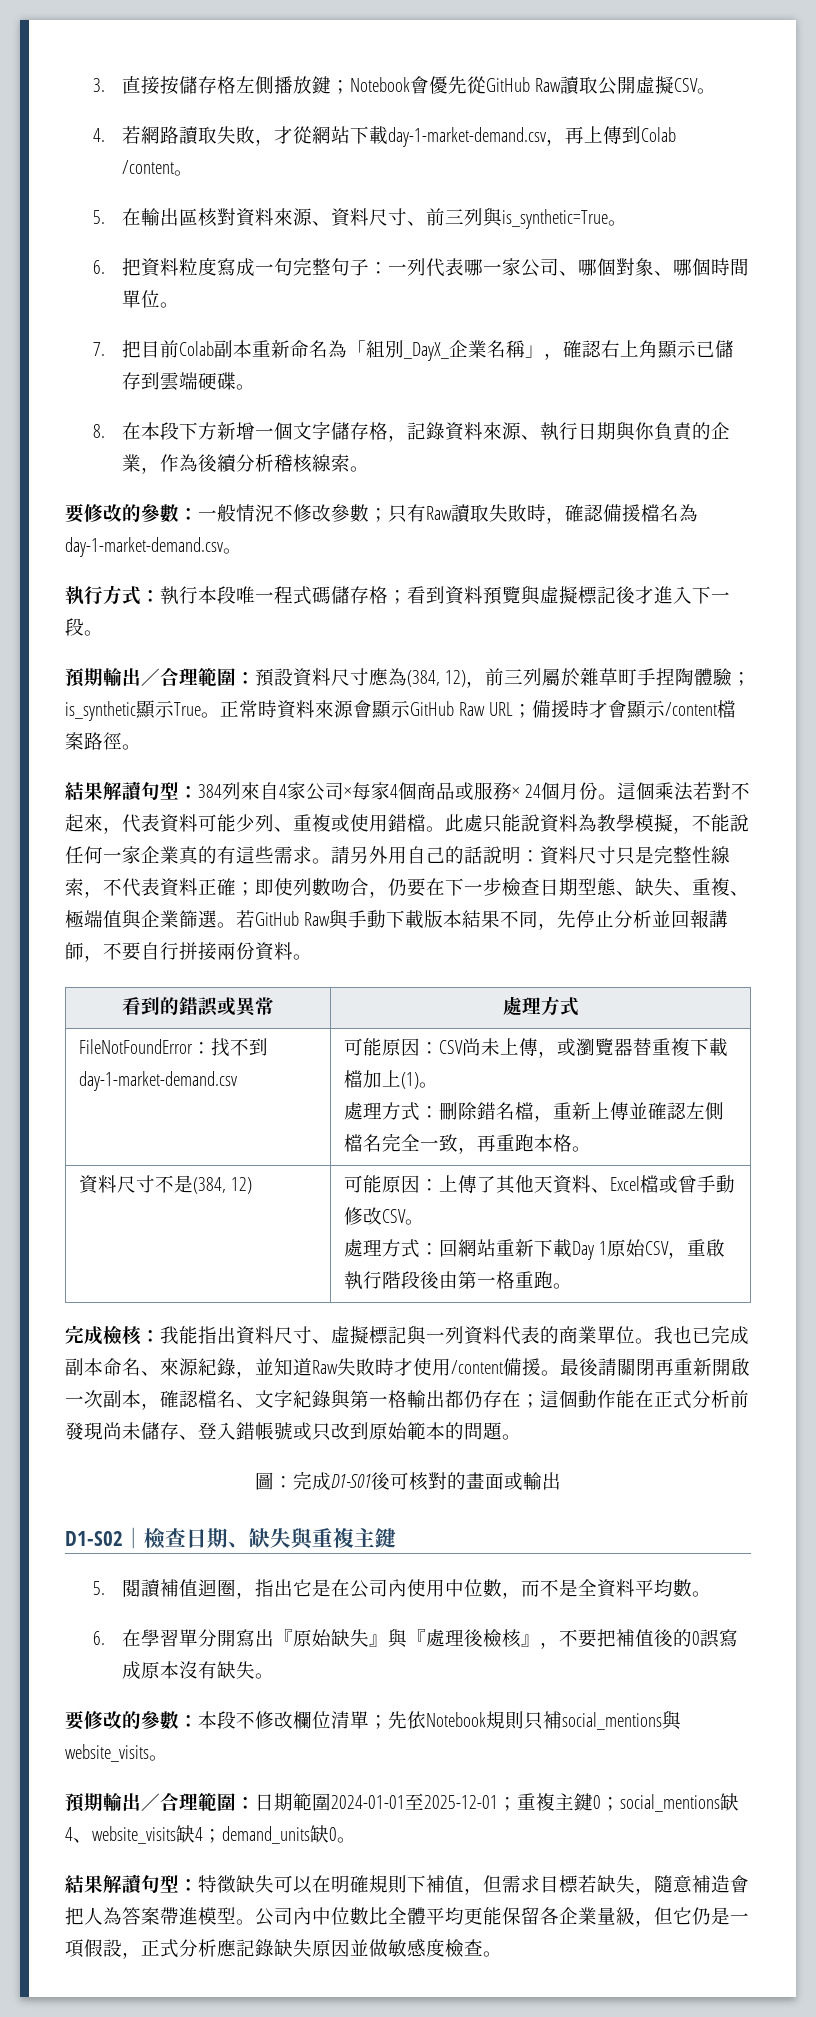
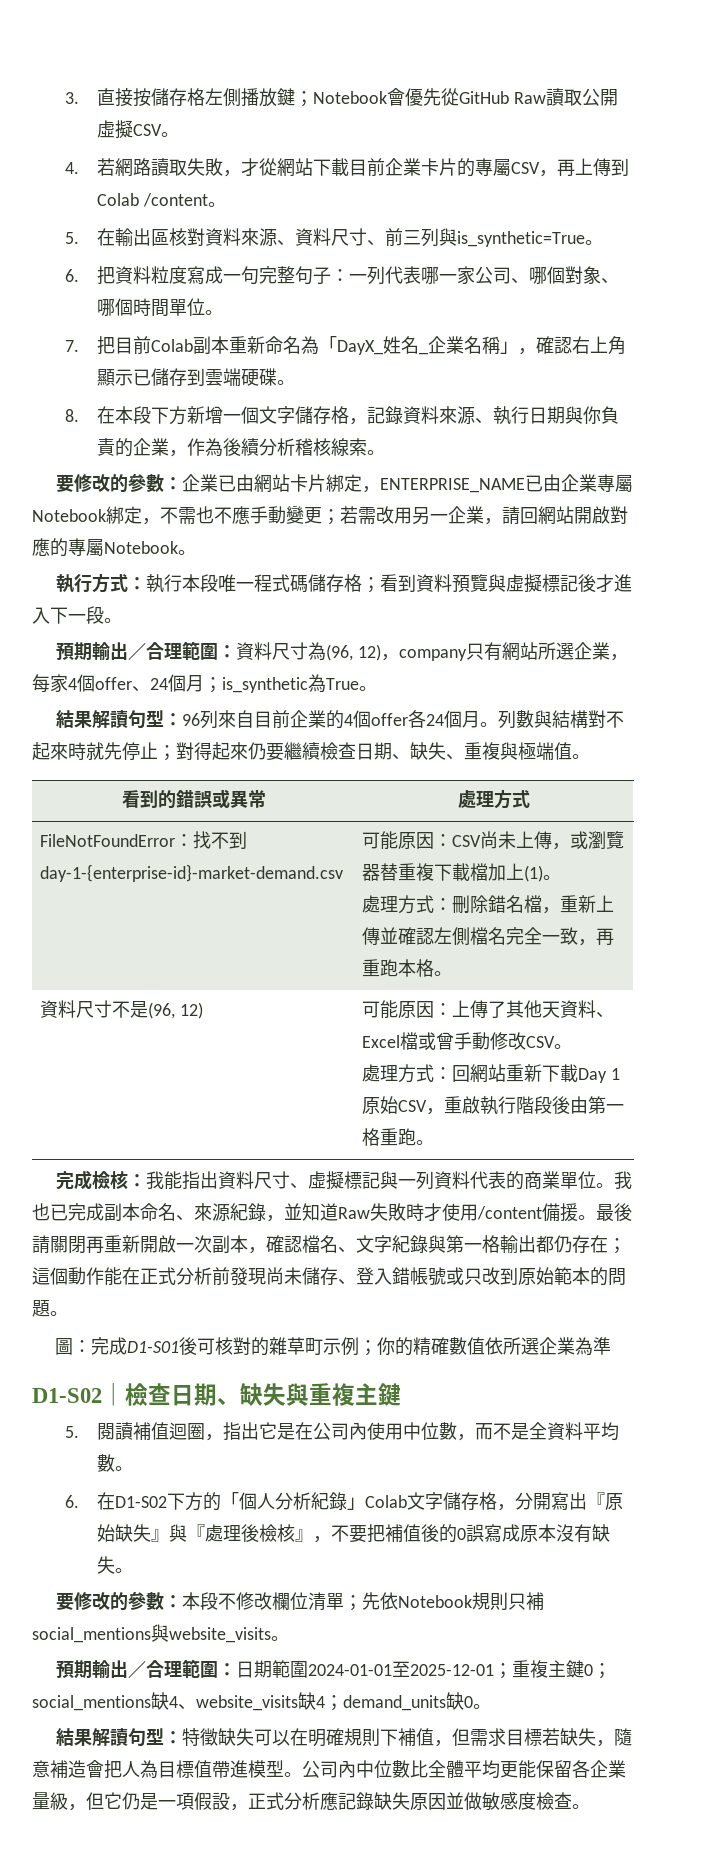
- 4.若網路讀取失敗，才從網站下載day-1-market-demand.csv，再上傳到Colab /content。
+ 4.若網路讀取失敗，才從網站下載目前企業卡片的專屬CSV，再上傳到Colab /content。
- 7.把目前Colab副本重新命名為「組別_DayX_企業名稱」，確認右上角顯示已儲存到雲端硬碟。
+ 7.把目前Colab副本重新命名為「DayX_姓名_企業名稱」，確認右上角顯示已儲存到雲端硬碟。
- 要修改的參數：一般情況不修改參數；只有Raw讀取失敗時，確認備援檔名為day-1-market-demand.csv。
+ 要修改的參數：企業已由網站卡片綁定，ENTERPRISE_NAME已由企業專屬Notebook綁定，不需也不應手動變更；若需改用另一企業，請回網站開啟對應的專屬Notebook。
- 預期輸出／合理範圍：預設資料尺寸應為(384, 12)，前三列屬於雜草町手捏陶體驗；is_synthetic顯示True。正常時資料來源會顯示GitHub Raw URL；備援時才會顯示/content檔案路徑。
- 結果解讀句型：384列來自4家公司×每家4個商品或服務× 24個月份。這個乘法若對不起來，代表資料可能少列、重複或使用錯檔。此處只能說資料為教學模擬，不能說任何一家企業真的有這些需求。請另外用自己的話說明：資料尺寸只是完整性線索，不代表資料正確；即使列數吻合，仍要在下一步檢查日期型態、缺失、重複、極端值與企業篩選。若GitHub Raw與手動下載版本結果不同，先停止分析並回報講師，不要自行拼接兩份資料。
+ 預期輸出／合理範圍：資料尺寸為(96, 12)，company只有網站所選企業，每家4個offer、24個月；is_synthetic為True。
+ 結果解讀句型：96列來自目前企業的4個offer各24個月。列數與結構對不起來時就先停止；對得起來仍要繼續檢查日期、缺失、重複與極端值。
- FileNotFoundError：找不到day-1-market-demand.csv | 可能原因：CSV尚未上傳，或瀏覽器替重複下載檔加上(1)。
+ FileNotFoundError：找不到day-1-{enterprise-id}-market-demand.csv | 可能原因：CSV尚未上傳，或瀏覽器替重複下載檔加上(1)。
- 資料尺寸不是(384, 12) | 可能原因：上傳了其他天資料、Excel檔或曾手動修改CSV。
+ 資料尺寸不是(96, 12) | 可能原因：上傳了其他天資料、Excel檔或曾手動修改CSV。
- 圖：完成D1-S01後可核對的畫面或輸出
+ 圖：完成D1-S01後可核對的雜草町示例；你的精確數值依所選企業為準
- 6.在學習單分開寫出『原始缺失』與『處理後檢核』，不要把補值後的0誤寫成原本沒有缺失。
+ 6.在D1-S02下方的「個人分析紀錄」Colab文字儲存格，分開寫出『原始缺失』與『處理後檢核』，不要把補值後的0誤寫成原本沒有缺失。
- 結果解讀句型：特徵缺失可以在明確規則下補值，但需求目標若缺失，隨意補造會把人為答案帶進模型。
+ 結果解讀句型：特徵缺失可以在明確規則下補值，但需求目標若缺失，隨意補造會把人為目標值帶進模型。

